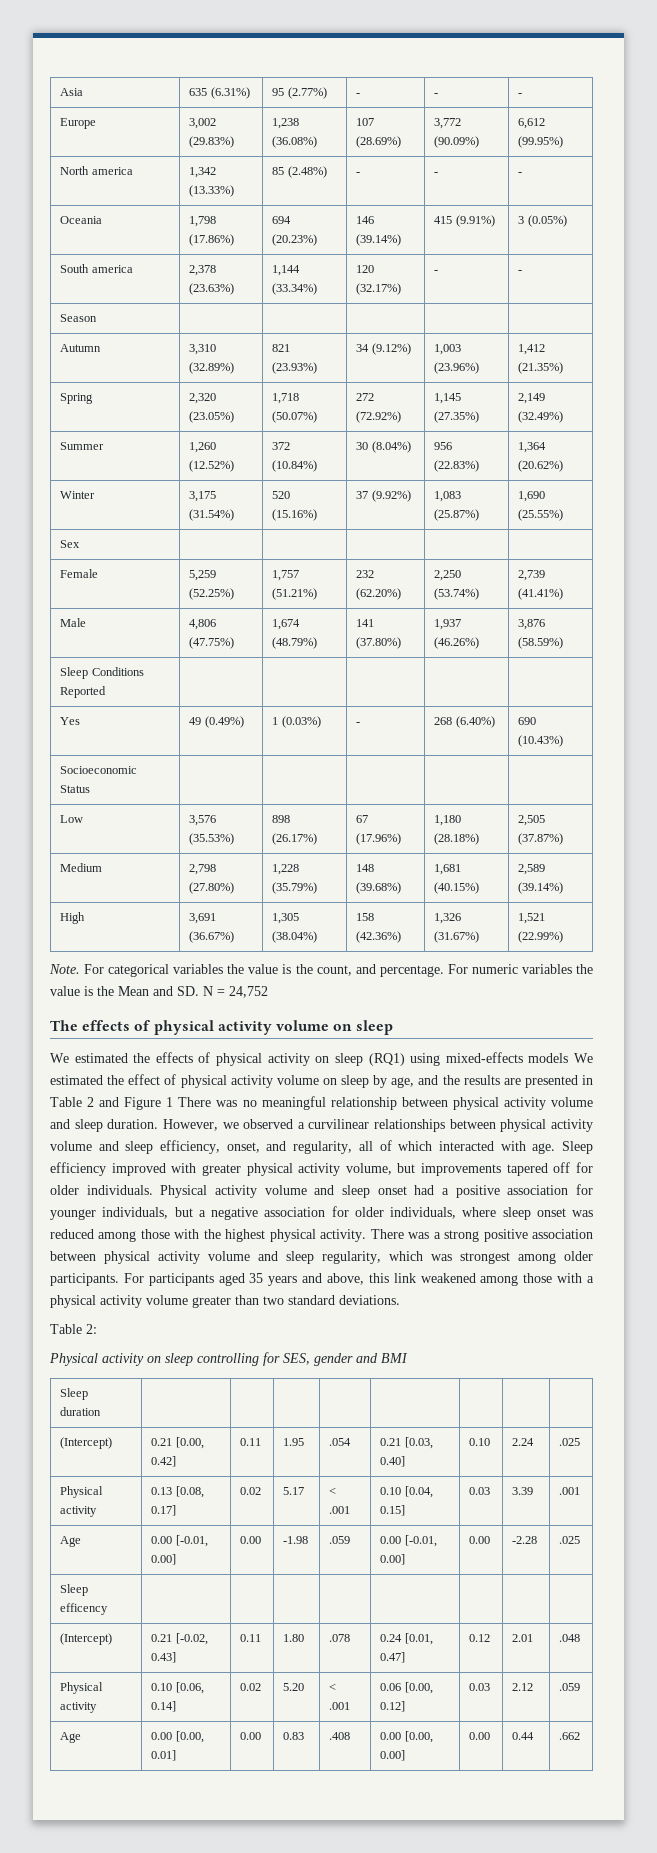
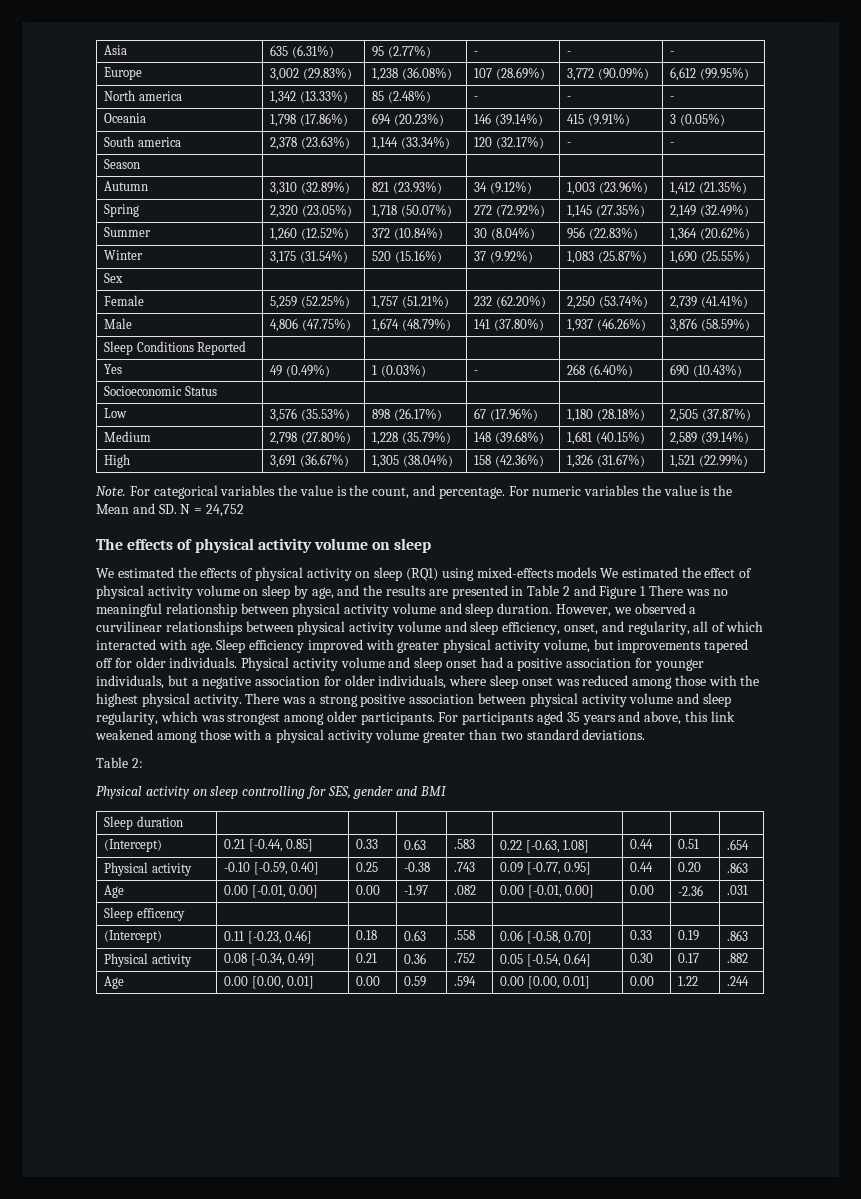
- (Intercept) | 0.21 [0.00, 0.42] | 0.11 | 1.95 | .054 | 0.21 [0.03, 0.40] | 0.10 | 2.24 | .025
- Physical activity | 0.13 [0.08, 0.17] | 0.02 | 5.17 | < .001 | 0.10 [0.04, 0.15] | 0.03 | 3.39 | .001
+ (Intercept) | 0.21 [-0.44, 0.85] | 0.33 | 0.63 | .583 | 0.22 [-0.63, 1.08] | 0.44 | 0.51 | .654
+ Physical activity | -0.10 [-0.59, 0.40] | 0.25 | -0.38 | .743 | 0.09 [-0.77, 0.95] | 0.44 | 0.20 | .863
- Age | 0.00 [-0.01, 0.00] | 0.00 | -1.98 | .059 | 0.00 [-0.01, 0.00] | 0.00 | -2.28 | .025
+ Age | 0.00 [-0.01, 0.00] | 0.00 | -1.97 | .082 | 0.00 [-0.01, 0.00] | 0.00 | -2.36 | .031
- (Intercept) | 0.21 [-0.02, 0.43] | 0.11 | 1.80 | .078 | 0.24 [0.01, 0.47] | 0.12 | 2.01 | .048
- Physical activity | 0.10 [0.06, 0.14] | 0.02 | 5.20 | < .001 | 0.06 [0.00, 0.12] | 0.03 | 2.12 | .059
+ (Intercept) | 0.11 [-0.23, 0.46] | 0.18 | 0.63 | .558 | 0.06 [-0.58, 0.70] | 0.33 | 0.19 | .863
+ Physical activity | 0.08 [-0.34, 0.49] | 0.21 | 0.36 | .752 | 0.05 [-0.54, 0.64] | 0.30 | 0.17 | .882
- Age | 0.00 [0.00, 0.01] | 0.00 | 0.83 | .408 | 0.00 [0.00, 0.00] | 0.00 | 0.44 | .662
+ Age | 0.00 [0.00, 0.01] | 0.00 | 0.59 | .594 | 0.00 [0.00, 0.01] | 0.00 | 1.22 | .244

